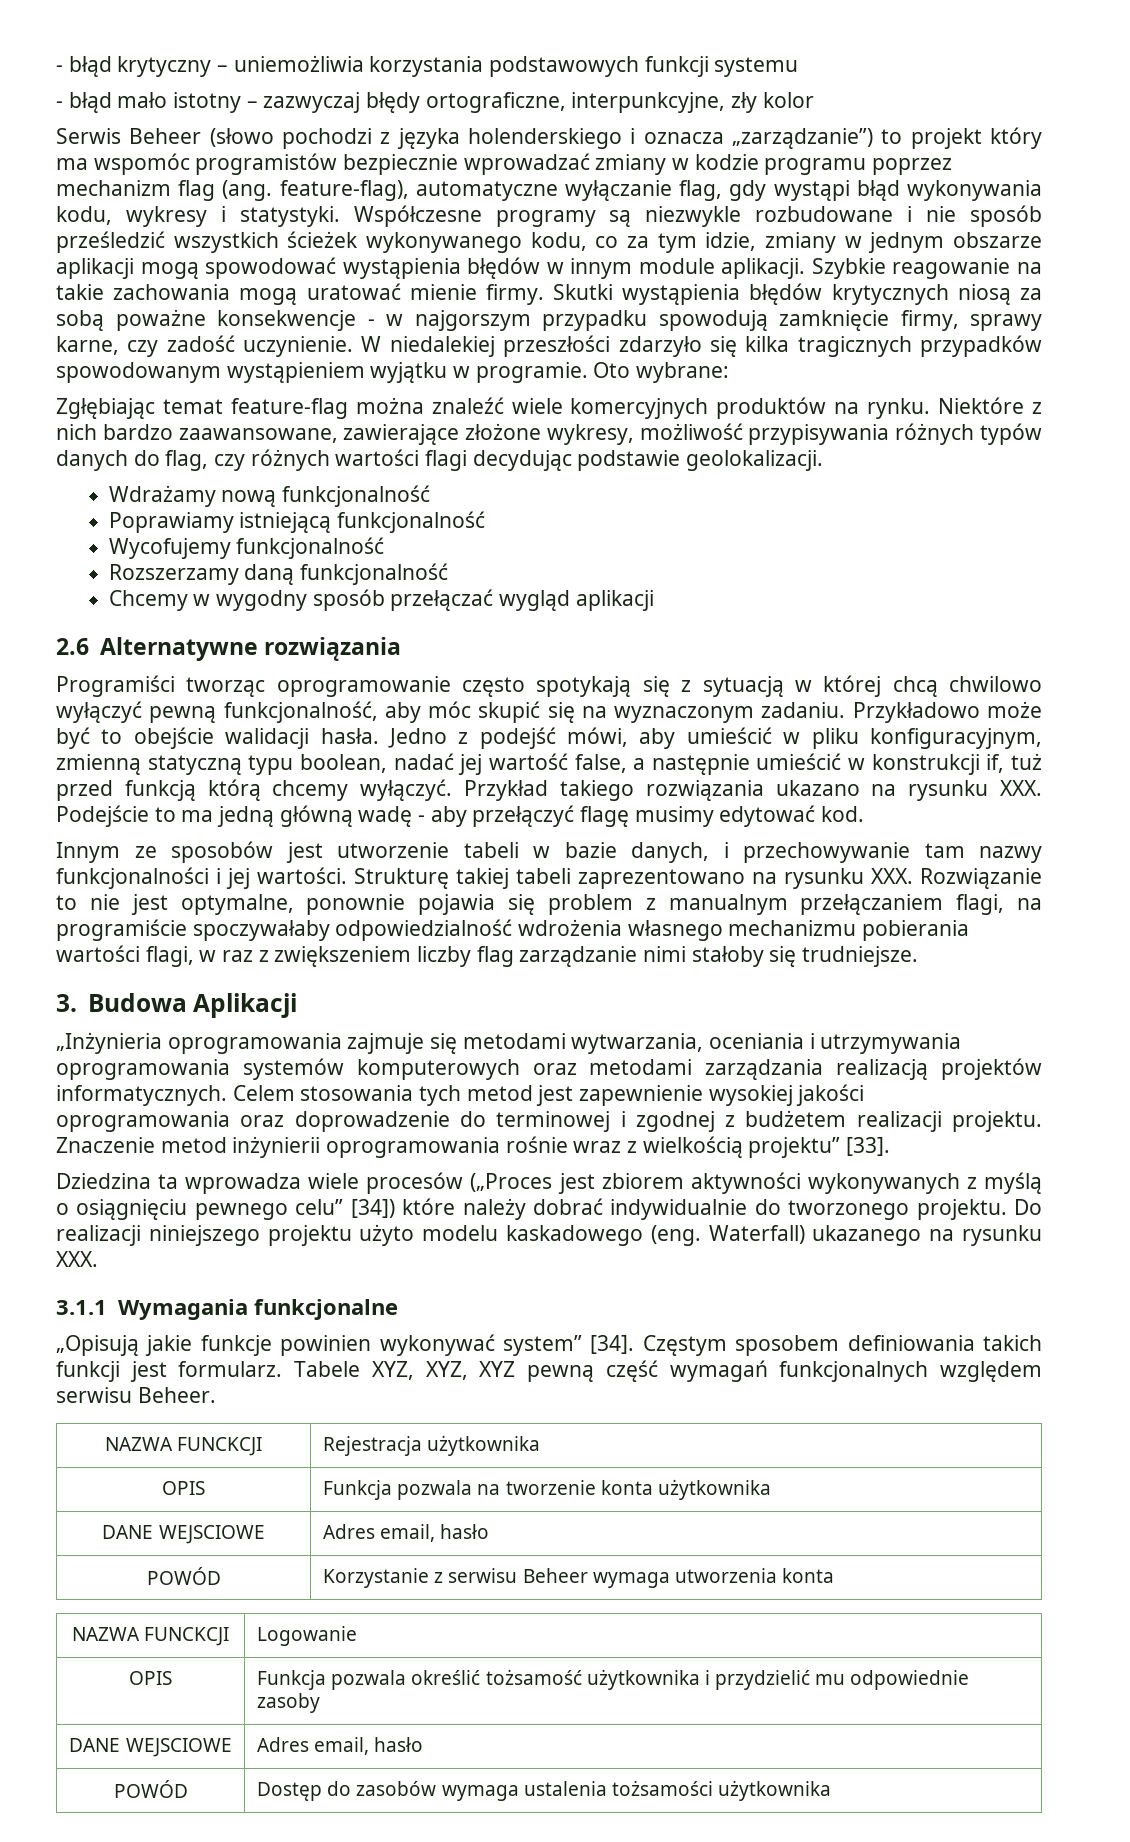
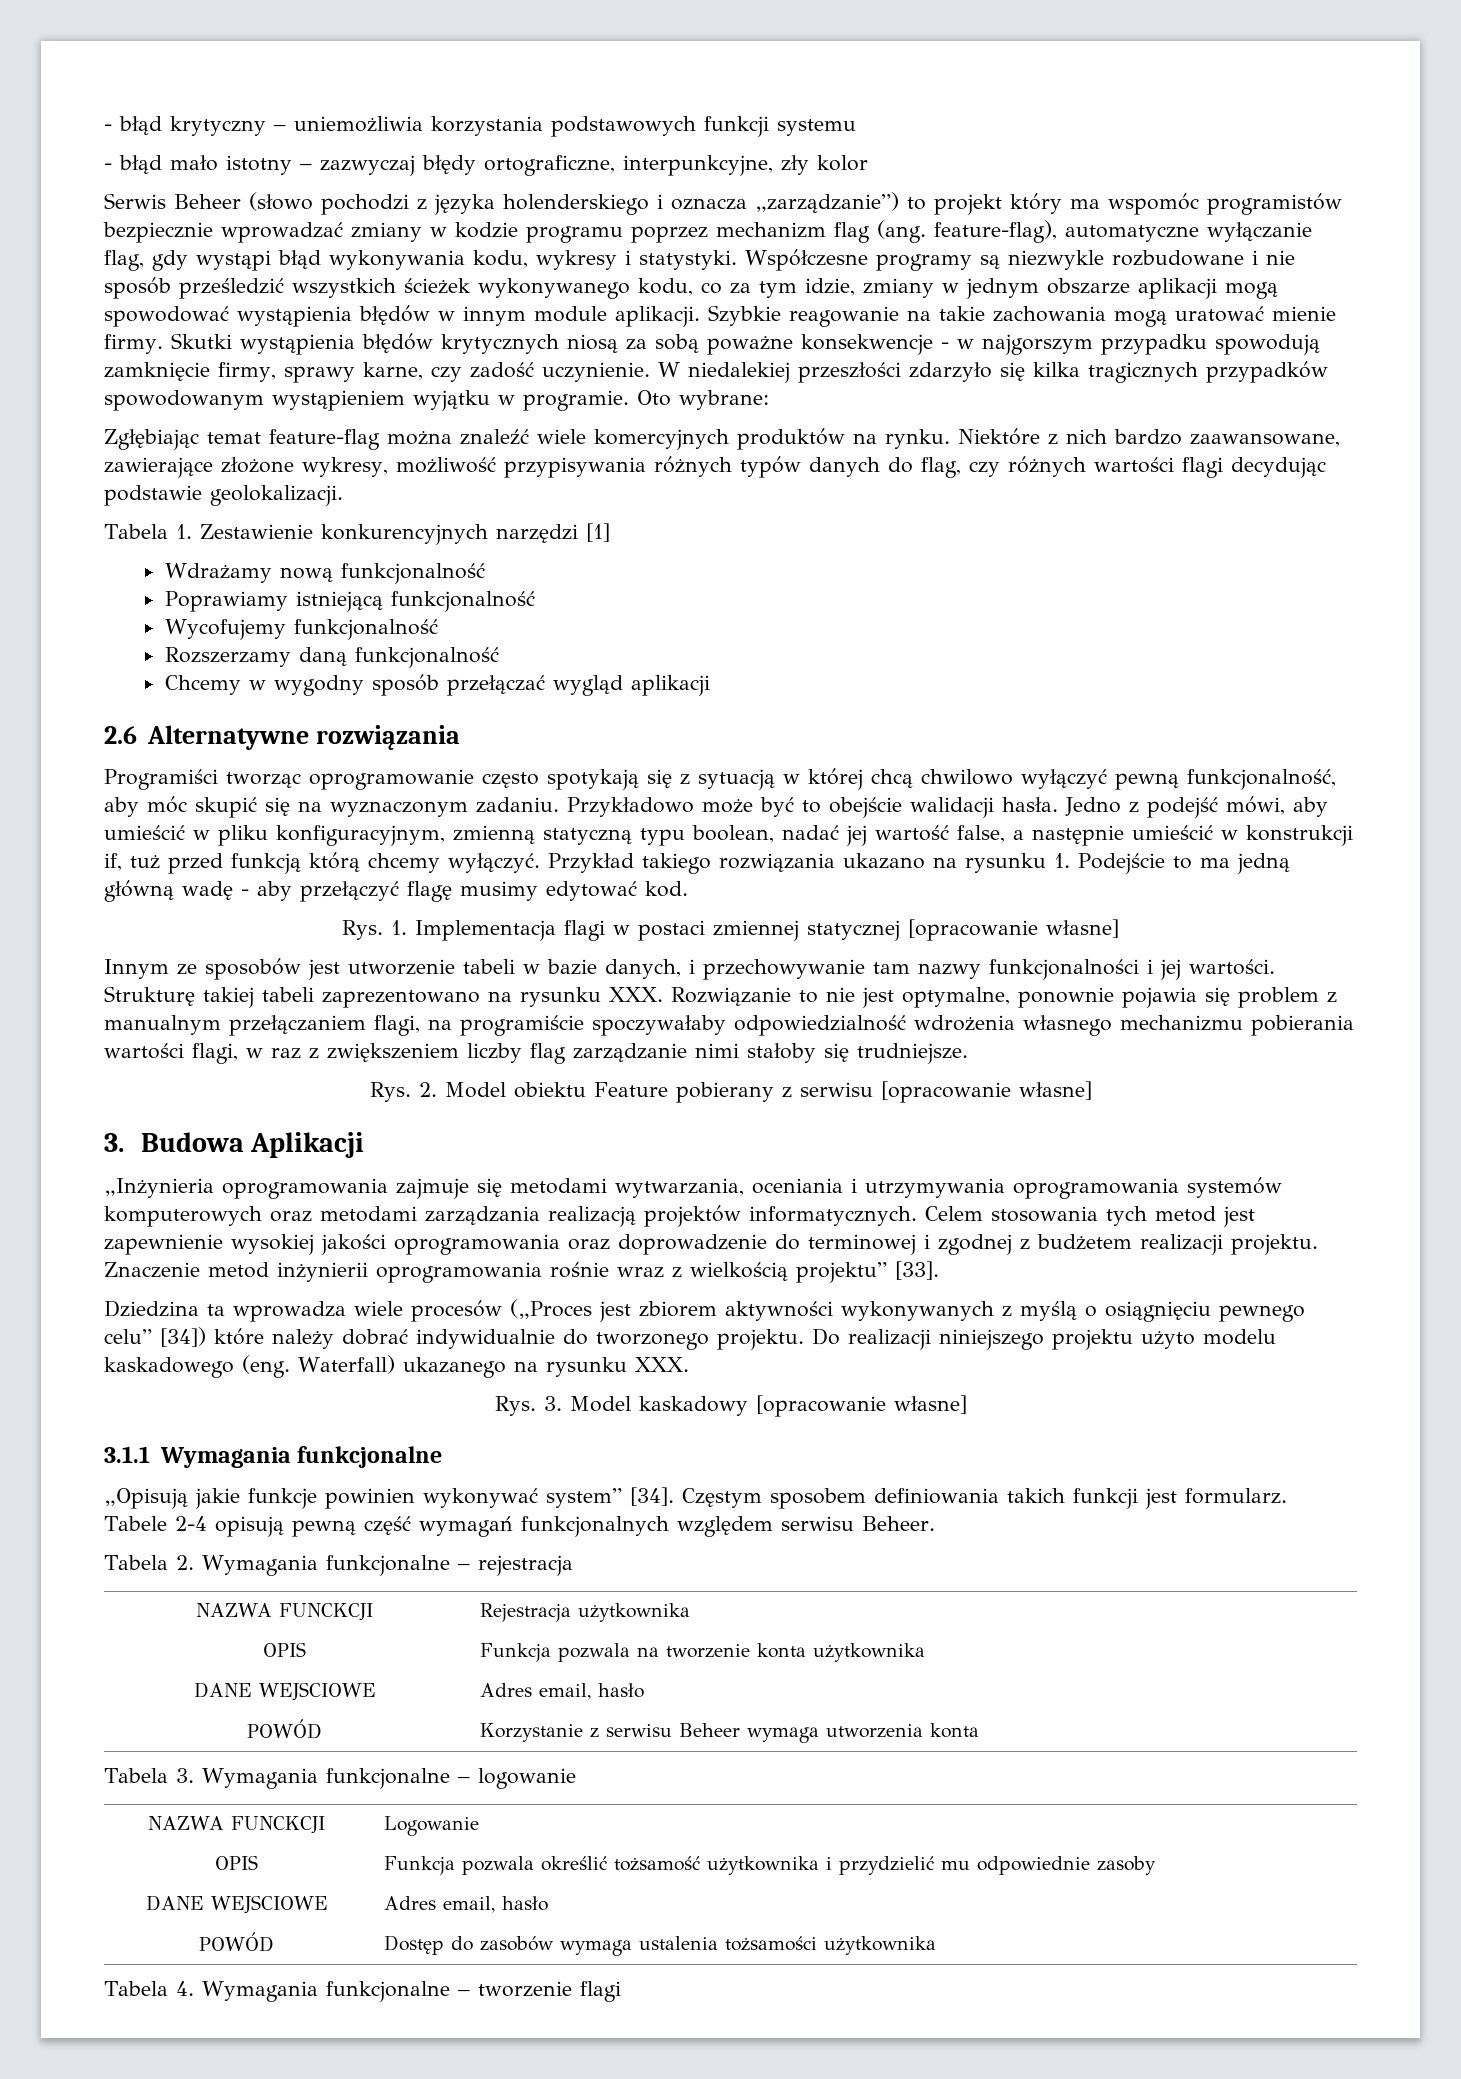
+ Tabela 1. Zestawienie konkurencyjnych narzędzi [1]
- Przykład takiego rozwiązania ukazano na rysunku XXX. Podejście to ma jedną główną wadę - aby przełączyć flagę musimy edytować kod.
+ Przykład takiego rozwiązania ukazano na rysunku 1. Podejście to ma jedną główną wadę - aby przełączyć flagę musimy edytować kod.
+ Rys. 1. Implementacja flagi w postaci zmiennej statycznej [opracowanie własne]
+ Rys. 2. Model obiektu Feature pobierany z serwisu [opracowanie własne]
+ Rys. 3. Model kaskadowy [opracowanie własne]
- Tabele XYZ, XYZ, XYZ pewną część wymagań funkcjonalnych względem serwisu Beheer.
+ Tabele 2-4 opisują pewną część wymagań funkcjonalnych względem serwisu Beheer.
+ Tabela 2. Wymagania funkcjonalne – rejestracja
+ Tabela 3. Wymagania funkcjonalne – logowanie
+ Tabela 4. Wymagania funkcjonalne – tworzenie flagi

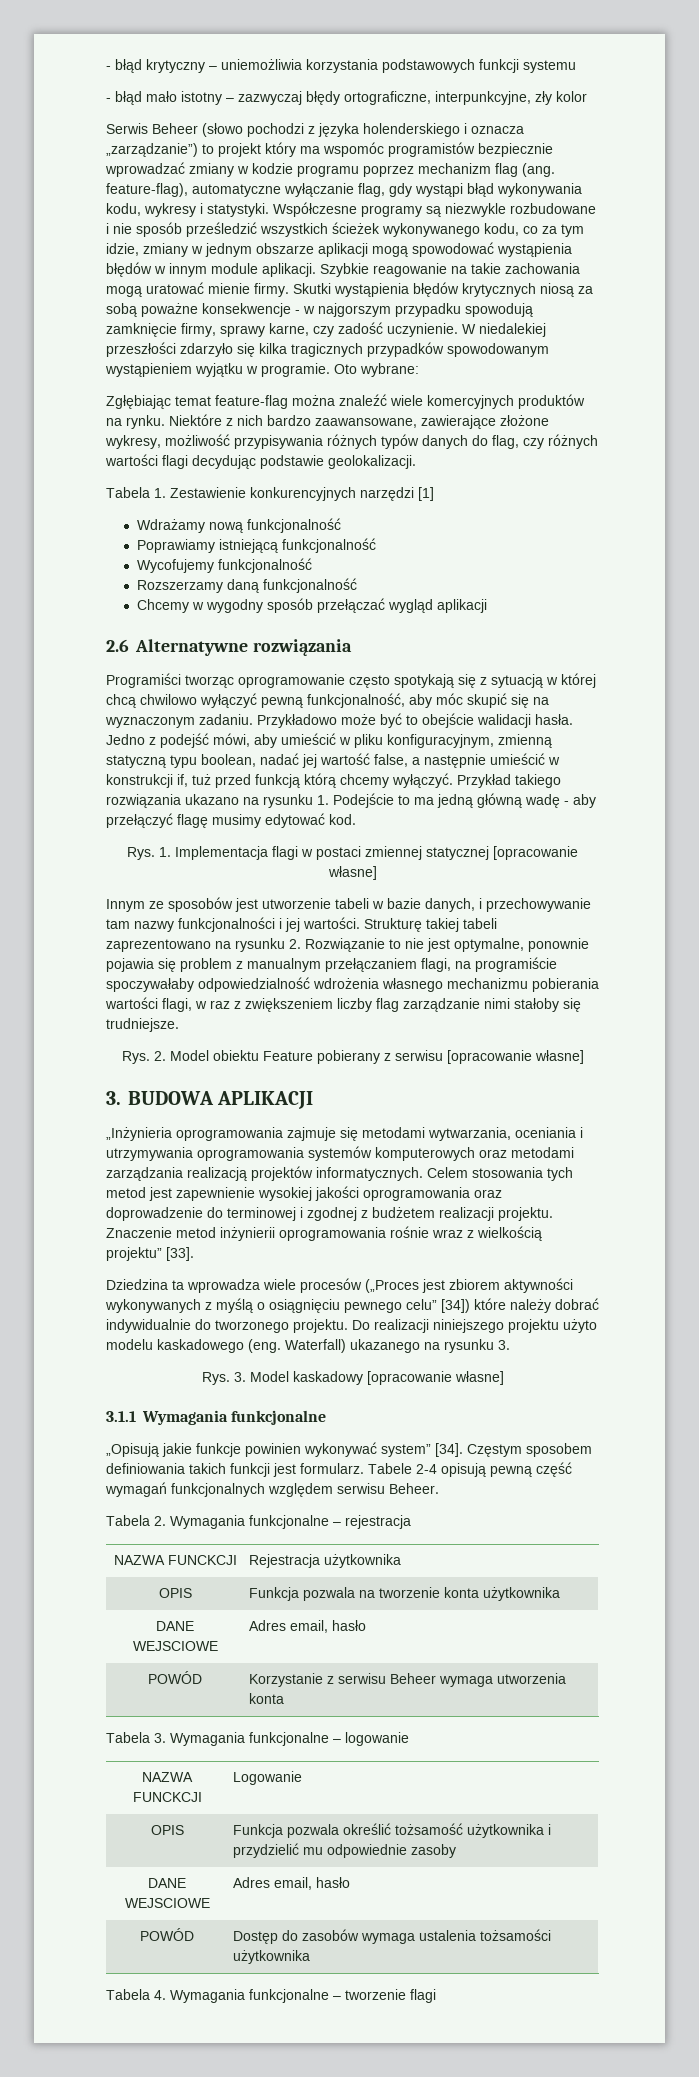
- Strukturę takiej tabeli zaprezentowano na rysunku XXX. Rozwiązanie to nie jest optymalne, ponownie pojawia się problem z manualnym przełączaniem flagi, na programiście spoczywałaby odpowiedzialność wdrożenia własnego mechanizmu pobierania wartości flagi, w raz z zwiększeniem liczby flag zarządzanie nimi stałoby się trudniejsze.
+ Strukturę takiej tabeli zaprezentowano na rysunku 2. Rozwiązanie to nie jest optymalne, ponownie pojawia się problem z manualnym przełączaniem flagi, na programiście spoczywałaby odpowiedzialność wdrożenia własnego mechanizmu pobierania wartości flagi, w raz z zwiększeniem liczby flag zarządzanie nimi stałoby się trudniejsze.
- 3. Budowa Aplikacji
+ 3. BUDOWA APLIKACJI
- Waterfall) ukazanego na rysunku XXX.
+ Waterfall) ukazanego na rysunku 3.

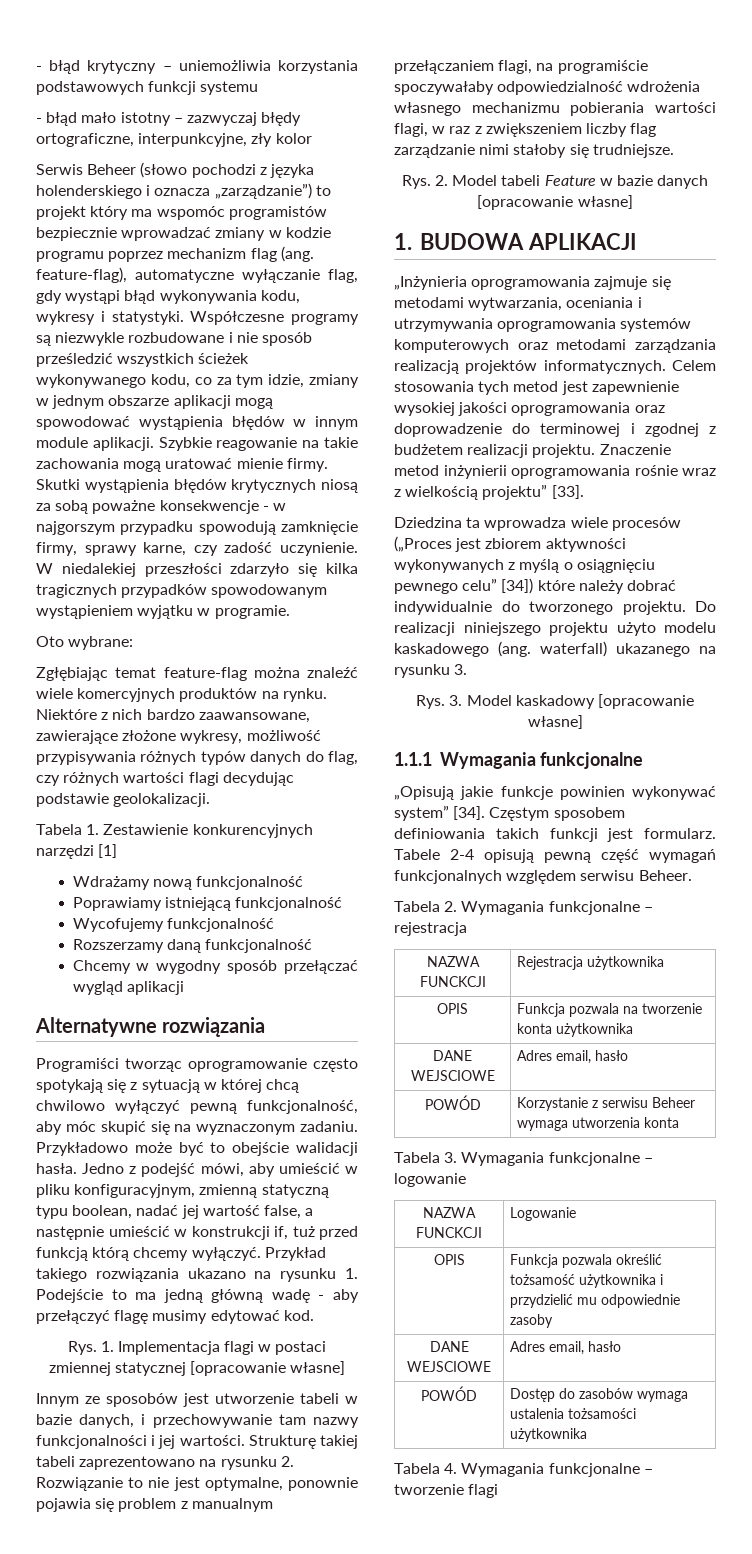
- W niedalekiej przeszłości zdarzyło się kilka tragicznych przypadków spowodowanym wystąpieniem wyjątku w programie. Oto wybrane:
+ W niedalekiej przeszłości zdarzyło się kilka tragicznych przypadków spowodowanym wystąpieniem wyjątku w programie.
+ Oto wybrane:
- 2.6 Alternatywne rozwiązania
+ Alternatywne rozwiązania
- Rys. 2. Model obiektu Feature pobierany z serwisu [opracowanie własne]
- 3. BUDOWA APLIKACJI
+ Rys. 2. Model tabeli Feature w bazie danych [opracowanie własne]
+ 1. BUDOWA APLIKACJI
- Do realizacji niniejszego projektu użyto modelu kaskadowego (eng. Waterfall) ukazanego na rysunku 3.
+ Do realizacji niniejszego projektu użyto modelu kaskadowego (ang. waterfall) ukazanego na rysunku 3.
- 3.1.1 Wymagania funkcjonalne
+ 1.1.1 Wymagania funkcjonalne

